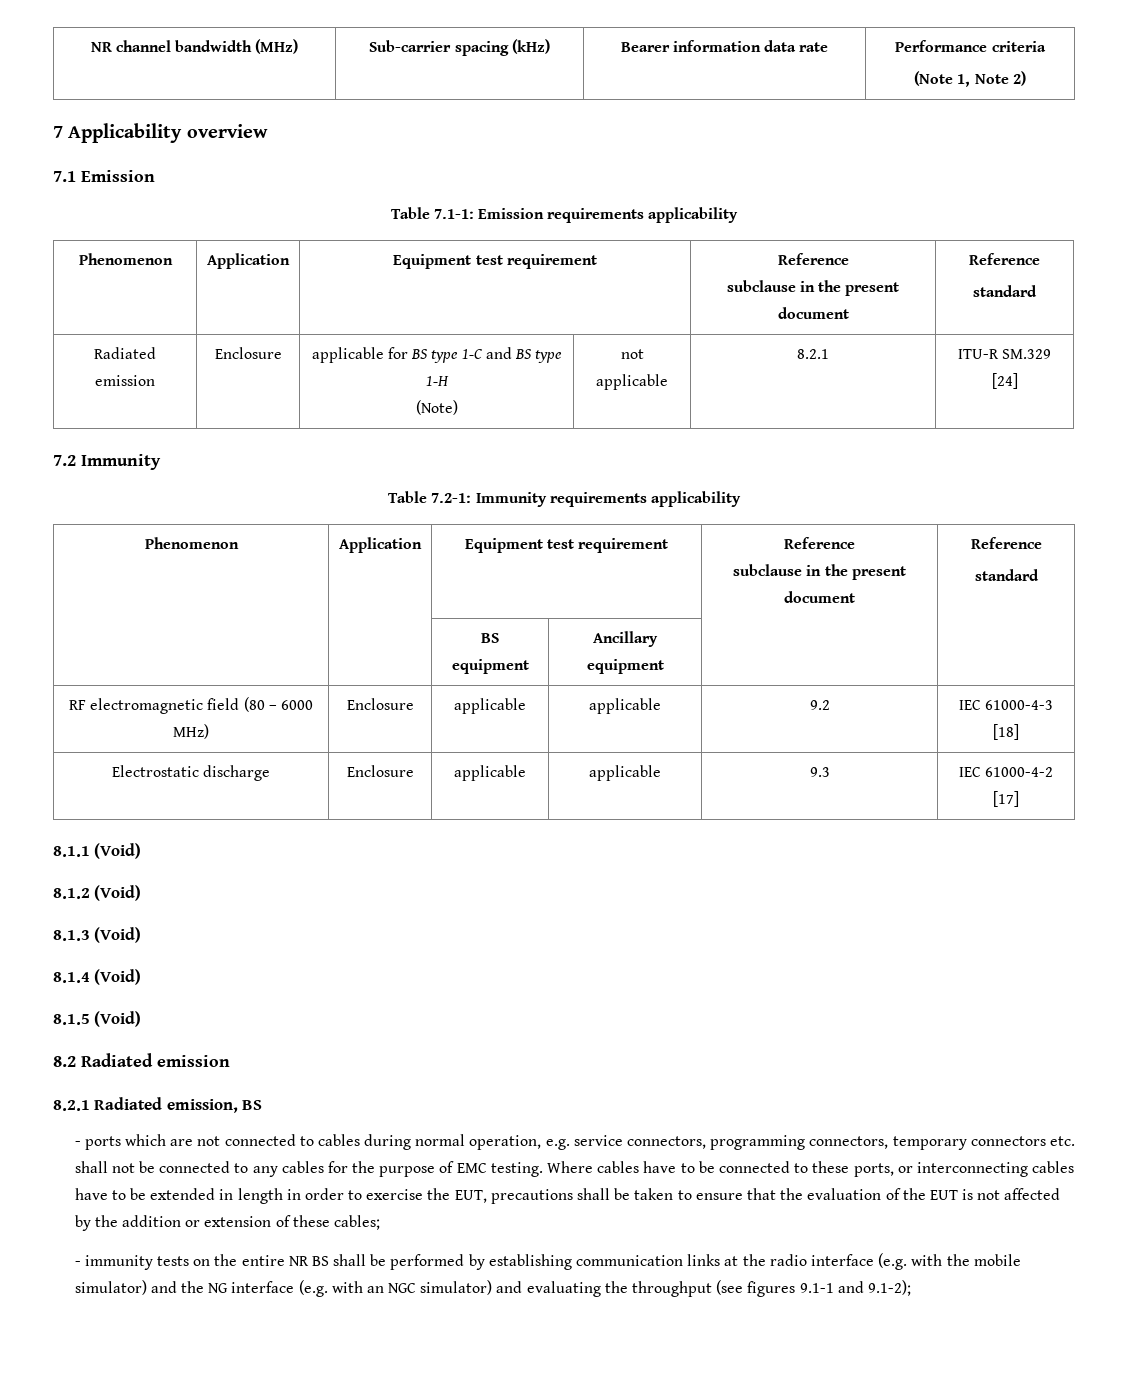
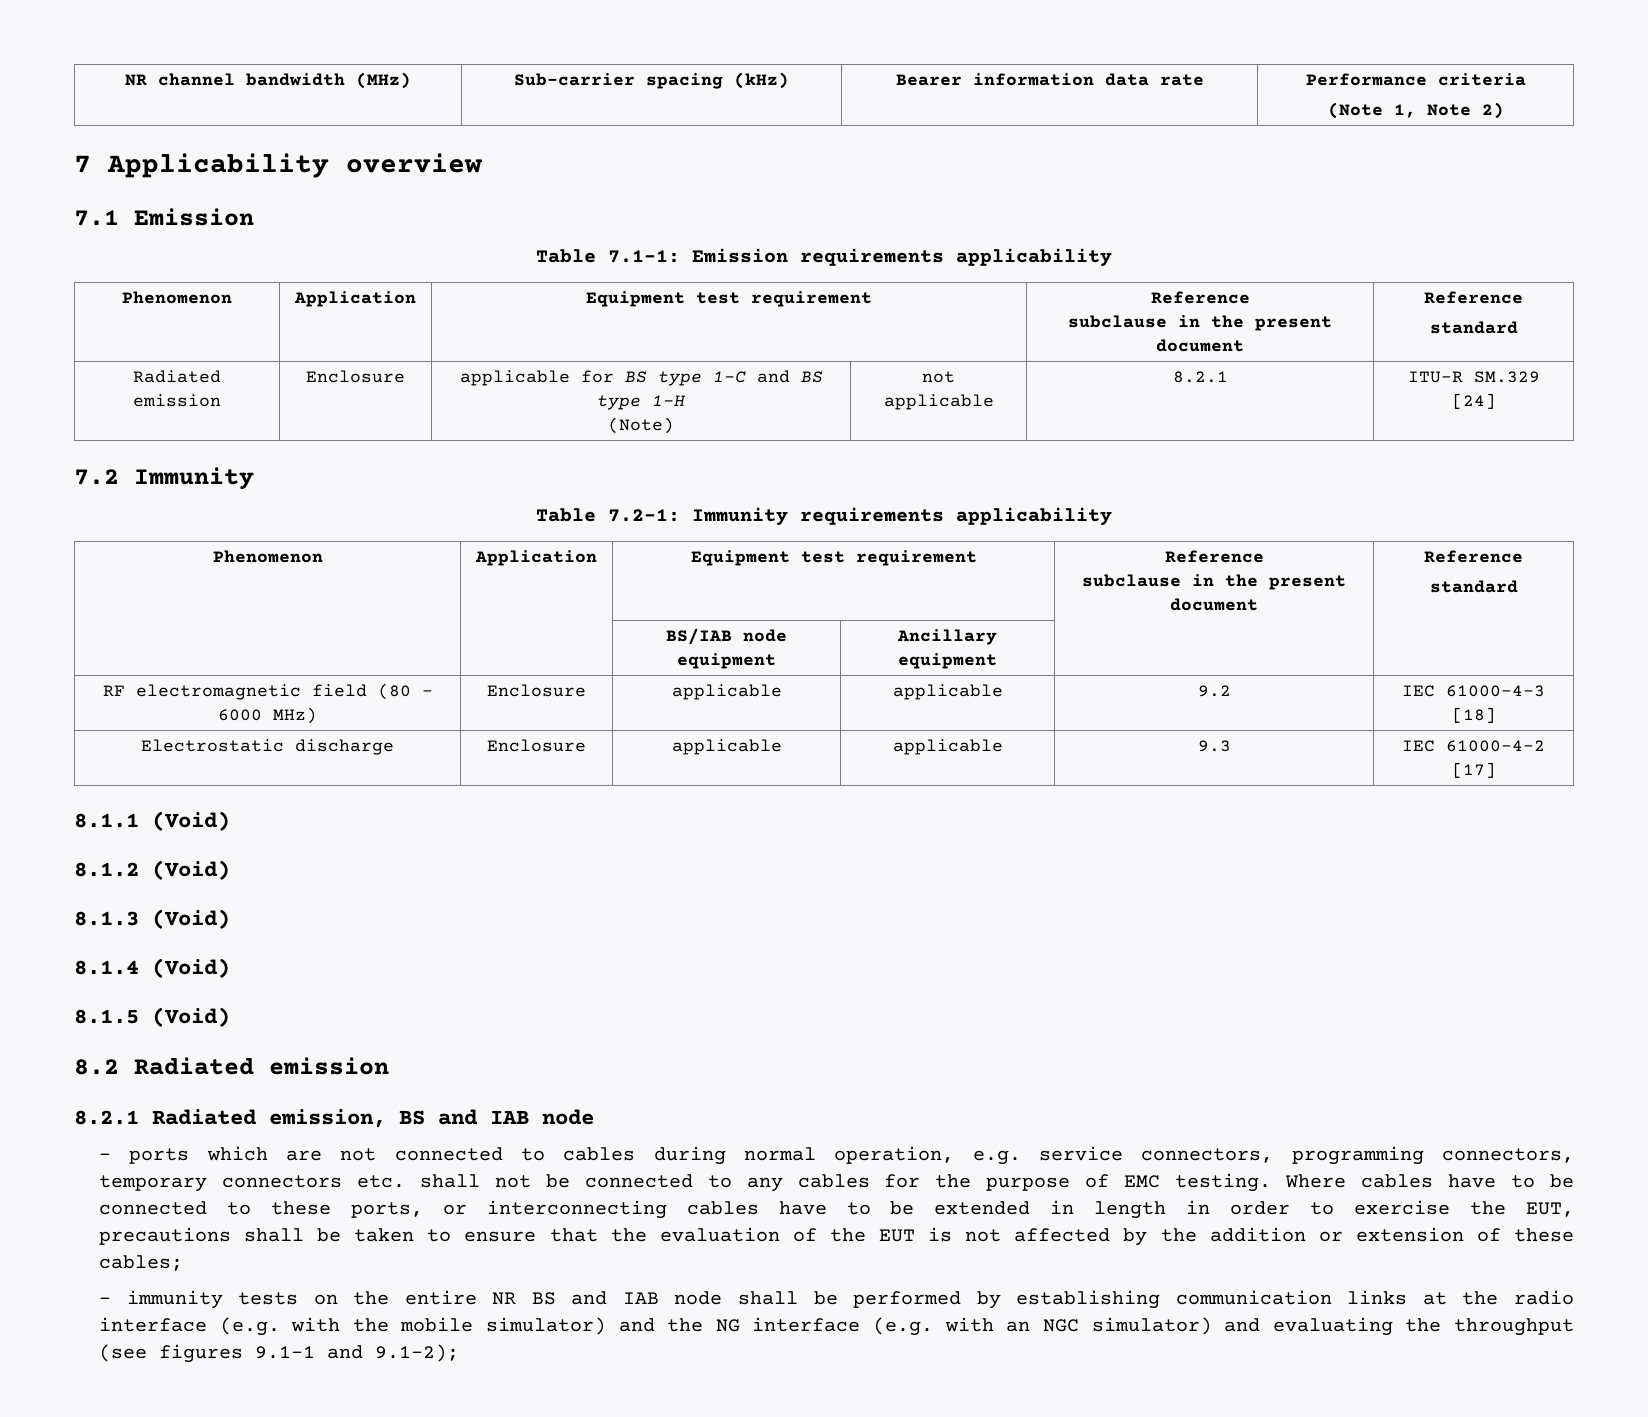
- | | BS equipment | Ancillary equipment | |
+ | | BS/IAB node equipment | Ancillary equipment | |
- 8.2.1 Radiated emission, BS
+ 8.2.1 Radiated emission, BS and IAB node
- - immunity tests on the entire NR BS shall be performed by establishing communication links at the radio interface (e.g. with the mobile simulator) and the NG interface (e.g. with an NGC simulator) and evaluating the throughput (see figures 9.1-1 and 9.1-2);
+ - immunity tests on the entire NR BS and IAB node shall be performed by establishing communication links at the radio interface (e.g. with the mobile simulator) and the NG interface (e.g. with an NGC simulator) and evaluating the throughput (see figures 9.1-1 and 9.1-2);

